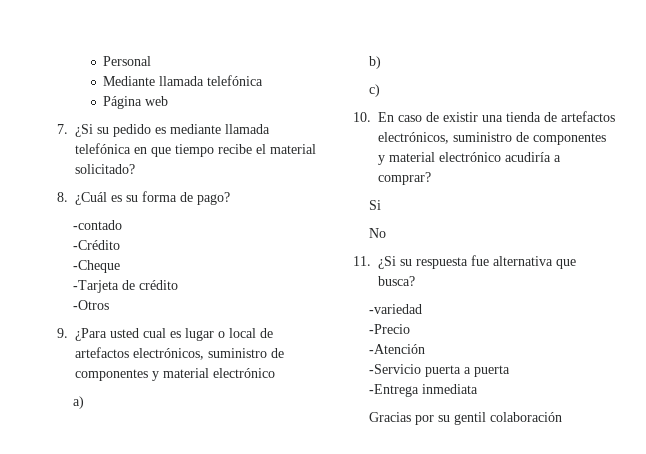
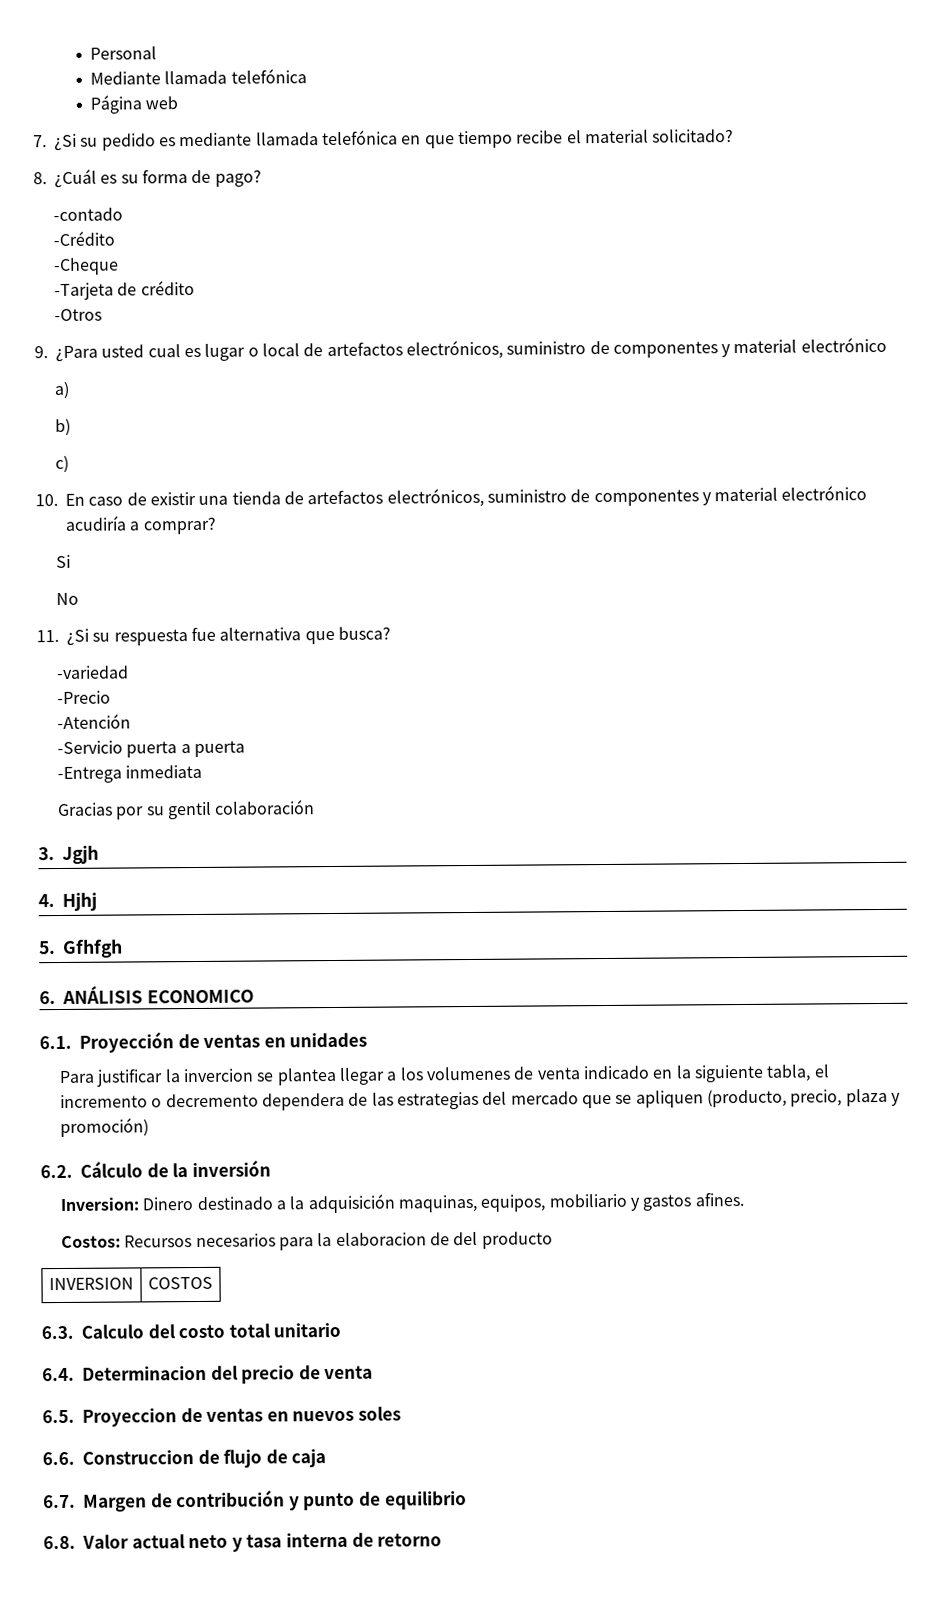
+ 3. Jgjh
+ 4. Hjhj
+ 5. Gfhfgh
+ 6. ANÁLISIS ECONOMICO
+ 6.1. Proyección de ventas en unidades
+ Para justificar la invercion se plantea llegar a los volumenes de venta indicado en la siguiente tabla, el incremento o decremento dependera de las estrategias del mercado que se apliquen (producto, precio, plaza y promoción)
+ 6.2. Cálculo de la inversión
+ Inversion: Dinero destinado a la adquisición maquinas, equipos, mobiliario y gastos afines.
+ Costos: Recursos necesarios para la elaboracion de del producto
+ INVERSION | COSTOS
+ 6.3. Calculo del costo total unitario
+ 6.4. Determinacion del precio de venta
+ 6.5. Proyeccion de ventas en nuevos soles
+ 6.6. Construccion de flujo de caja
+ 6.7. Margen de contribución y punto de equilibrio
+ 6.8. Valor actual neto y tasa interna de retorno

